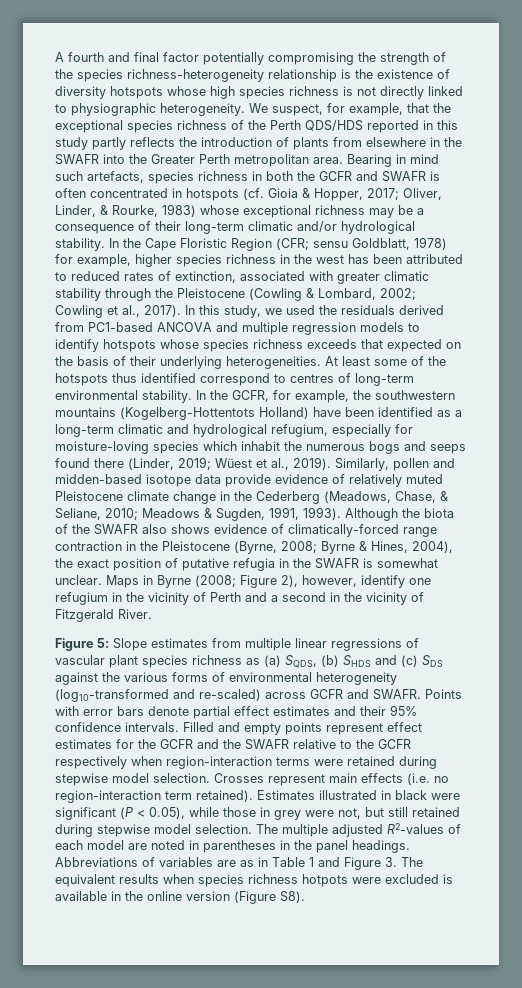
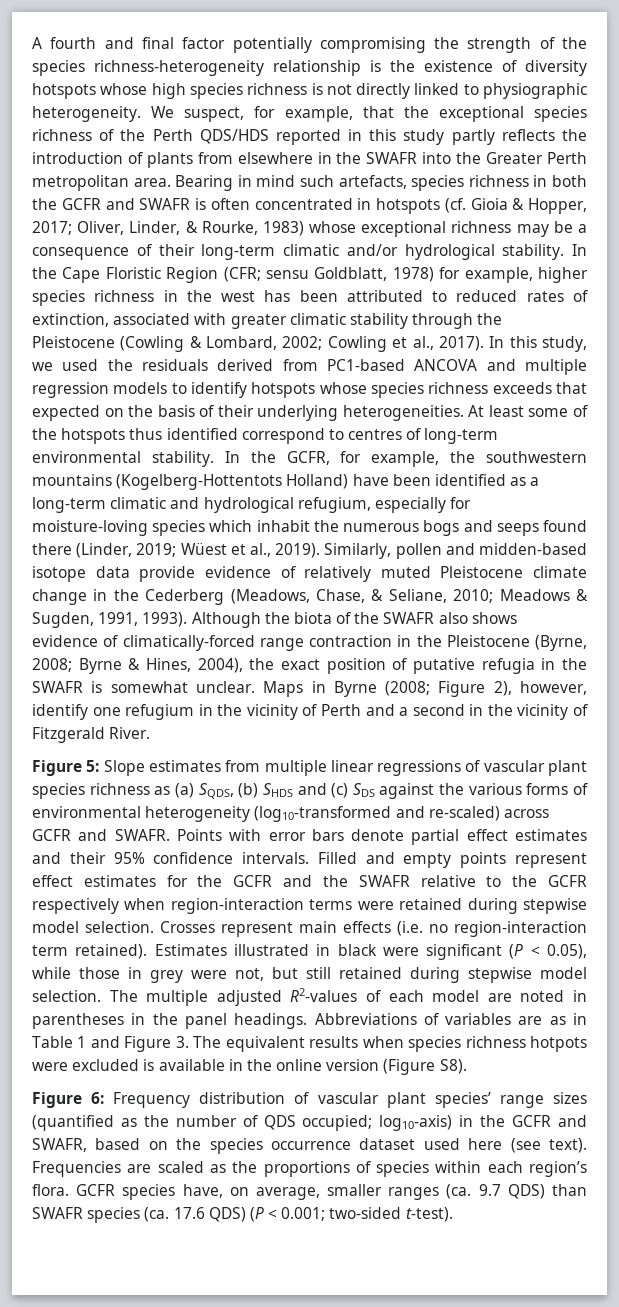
+ Figure 6: Frequency distribution of vascular plant species’ range sizes (quantified as the number of QDS occupied; log10-axis) in the GCFR and SWAFR, based on the species occurrence dataset used here (see text). Frequencies are scaled as the proportions of species within each region’s flora. GCFR species have, on average, smaller ranges (ca. 9.7 QDS) than SWAFR species (ca. 17.6 QDS) (P < 0.001; two-sided t-test).

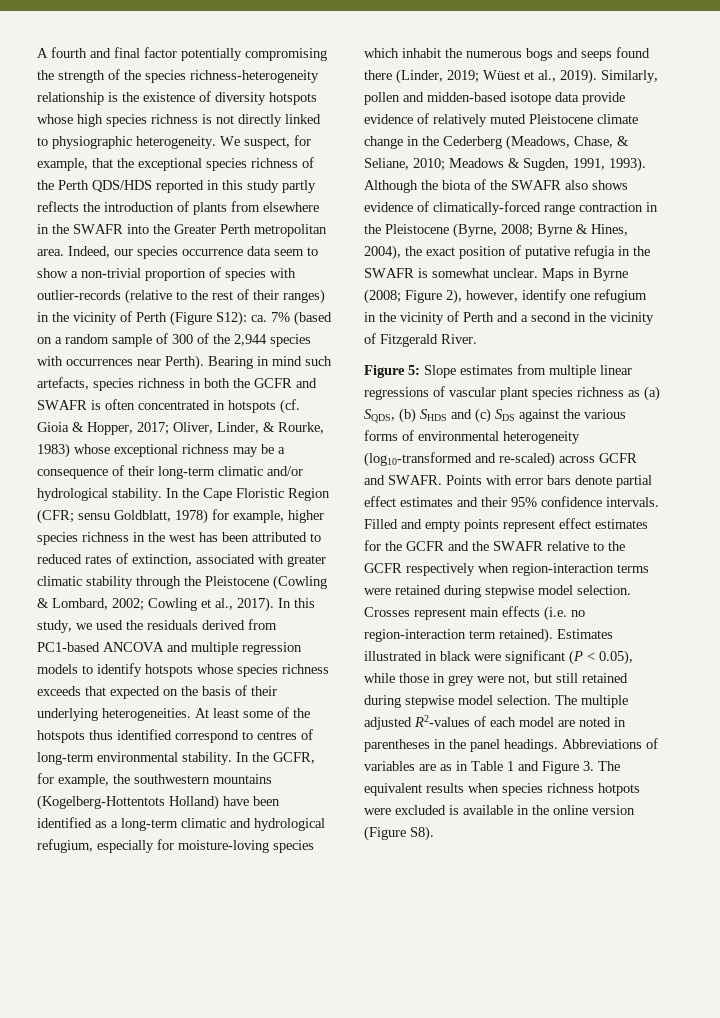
+ Indeed, our species occurrence data seem to show a non-trivial proportion of species with outlier-records (relative to the rest of their ranges) in the vicinity of Perth (Figure S12): ca. 7% (based on a random sample of 300 of the 2,944 species with occurrences near Perth).
- Figure 6: Frequency distribution of vascular plant species’ range sizes (quantified as the number of QDS occupied; log10-axis) in the GCFR and SWAFR, based on the species occurrence dataset used here (see text). Frequencies are scaled as the proportions of species within each region’s flora. GCFR species have, on average, smaller ranges (ca. 9.7 QDS) than SWAFR species (ca. 17.6 QDS) (P < 0.001; two-sided t-test).

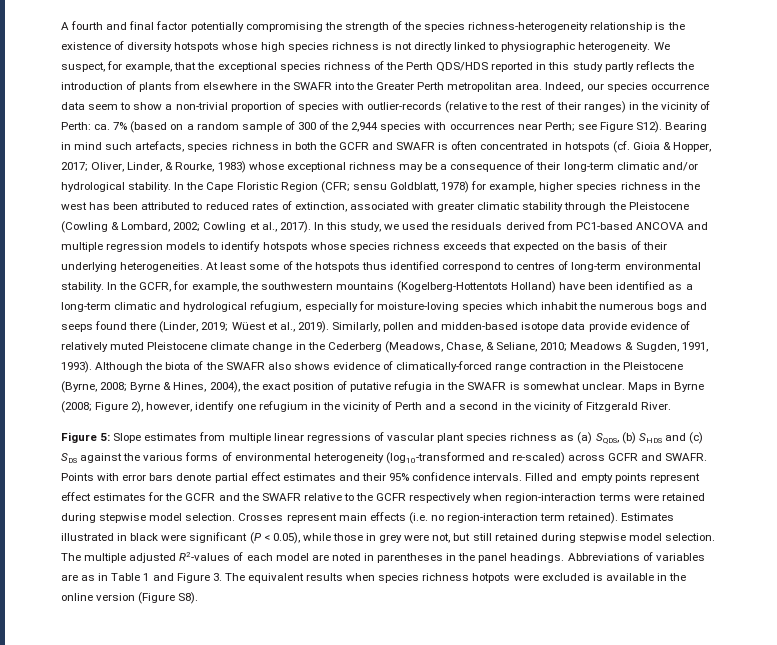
- Indeed, our species occurrence data seem to show a non-trivial proportion of species with outlier-records (relative to the rest of their ranges) in the vicinity of Perth (Figure S12): ca. 7% (based on a random sample of 300 of the 2,944 species with occurrences near Perth).
+ Indeed, our species occurrence data seem to show a non-trivial proportion of species with outlier-records (relative to the rest of their ranges) in the vicinity of Perth: ca. 7% (based on a random sample of 300 of the 2,944 species with occurrences near Perth; see Figure S12).

